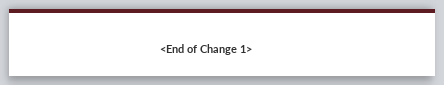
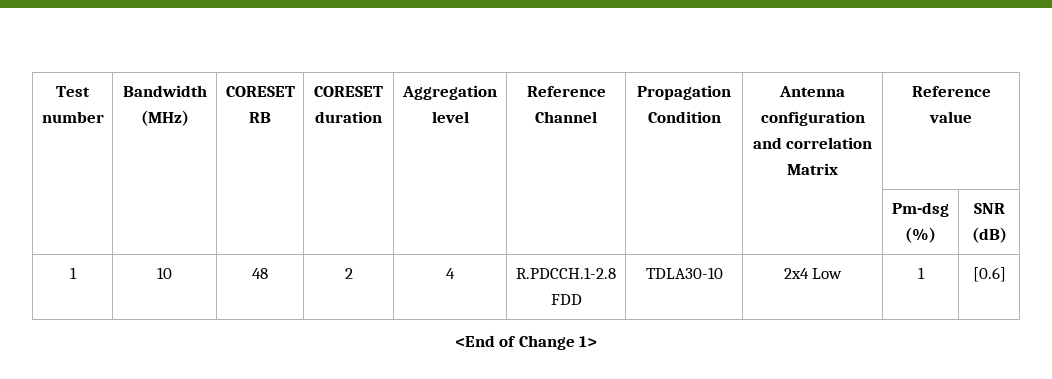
+ Test number | Bandwidth (MHz) | CORESET RB | CORESET duration | Aggregation level | Reference Channel | Propagation Condition | Antenna configuration and correlation Matrix | Reference value
+ | | | | | | | | Pm-dsg (%) | SNR (dB)
+ 1 | 10 | 48 | 2 | 4 | R.PDCCH.1-2.8 FDD | TDLA30-10 | 2x4 Low | 1 | [0.6]

